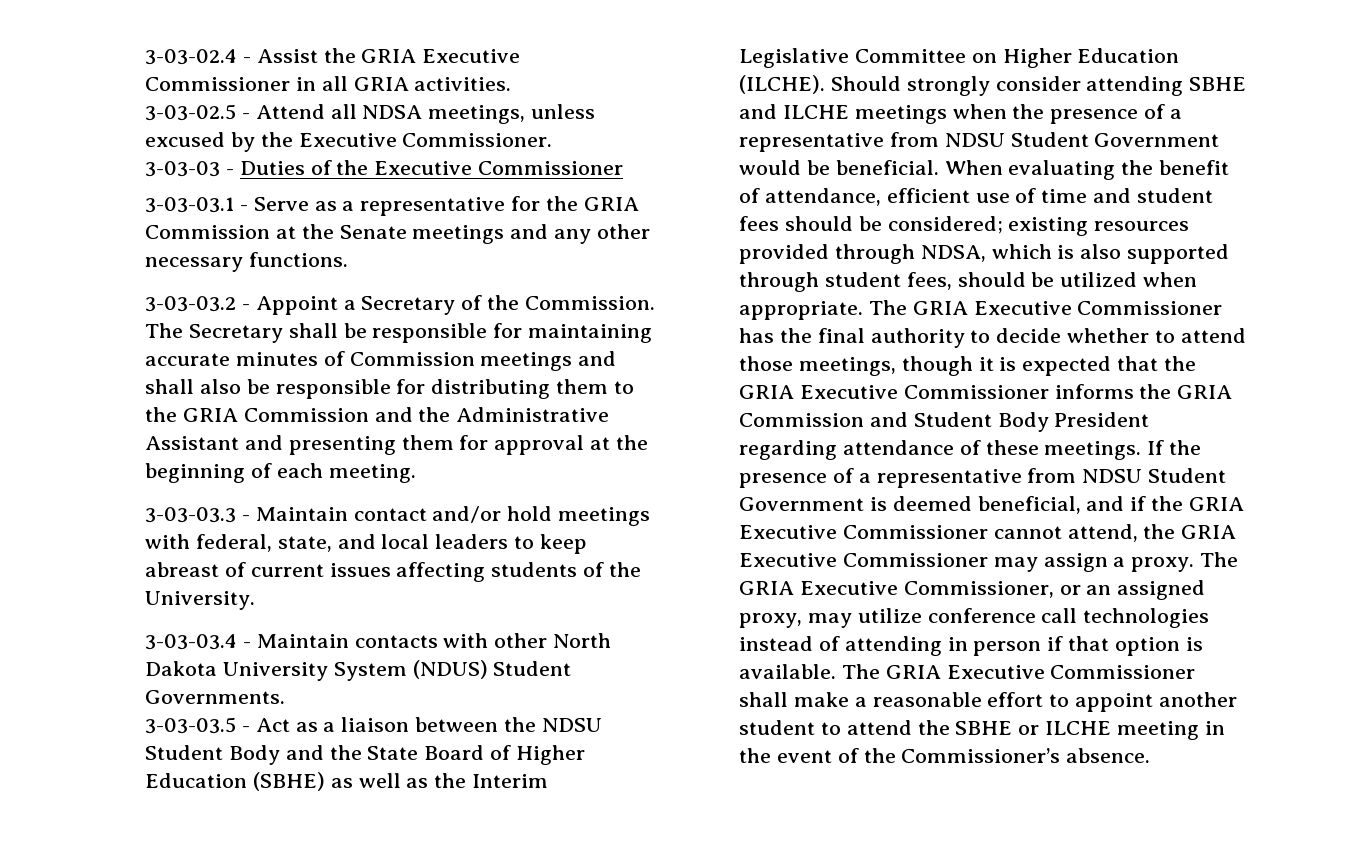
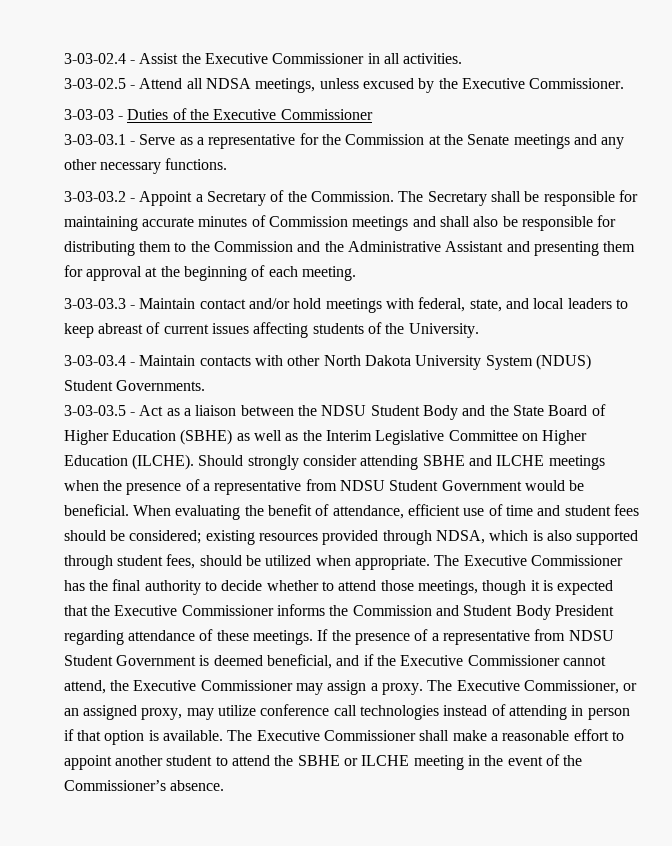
- 3-03-02.4 - Assist the GRIA Executive Commissioner in all GRIA activities.
+ 3-03-02.4 - Assist the Executive Commissioner in all activities.
- 3-03-03.1 - Serve as a representative for the GRIA Commission at the Senate meetings and any other necessary functions.
+ 3-03-03.1 - Serve as a representative for the Commission at the Senate meetings and any other necessary functions.
- The Secretary shall be responsible for maintaining accurate minutes of Commission meetings and shall also be responsible for distributing them to the GRIA Commission and the Administrative Assistant and presenting them for approval at the beginning of each meeting.
+ The Secretary shall be responsible for maintaining accurate minutes of Commission meetings and shall also be responsible for distributing them to the Commission and the Administrative Assistant and presenting them for approval at the beginning of each meeting.
- The GRIA Executive Commissioner has the final authority to decide whether to attend those meetings, though it is expected that the GRIA Executive Commissioner informs the GRIA Commission and Student Body President regarding attendance of these meetings.
+ The Executive Commissioner has the final authority to decide whether to attend those meetings, though it is expected that the Executive Commissioner informs the Commission and Student Body President regarding attendance of these meetings.
- If the presence of a representative from NDSU Student Government is deemed beneficial, and if the GRIA Executive Commissioner cannot attend, the GRIA Executive Commissioner may assign a proxy.
+ If the presence of a representative from NDSU Student Government is deemed beneficial, and if the Executive Commissioner cannot attend, the Executive Commissioner may assign a proxy.
- The GRIA Executive Commissioner, or an assigned proxy, may utilize conference call technologies instead of attending in person if that option is available.
+ The Executive Commissioner, or an assigned proxy, may utilize conference call technologies instead of attending in person if that option is available.
- The GRIA Executive Commissioner shall make a reasonable effort to appoint another student to attend the SBHE or ILCHE meeting in the event of the Commissioner’s absence.
+ The Executive Commissioner shall make a reasonable effort to appoint another student to attend the SBHE or ILCHE meeting in the event of the Commissioner’s absence.

